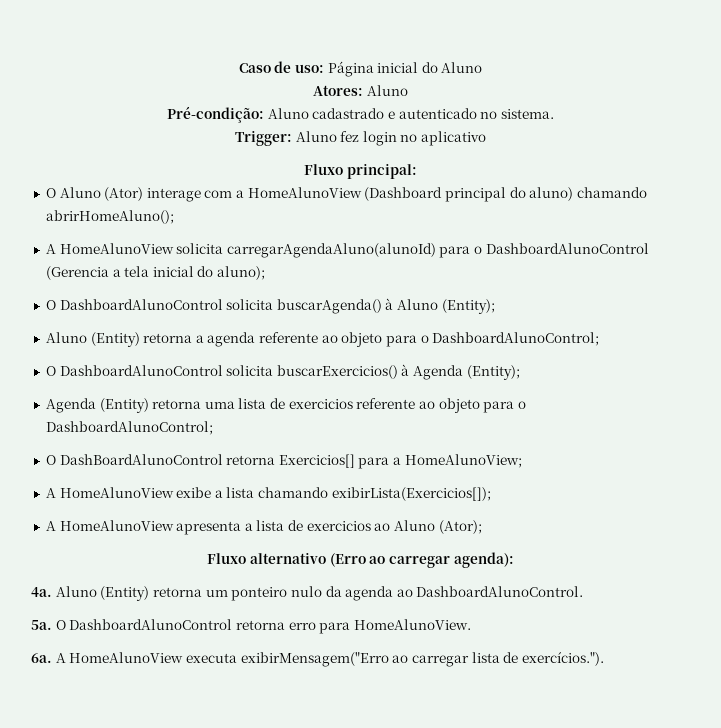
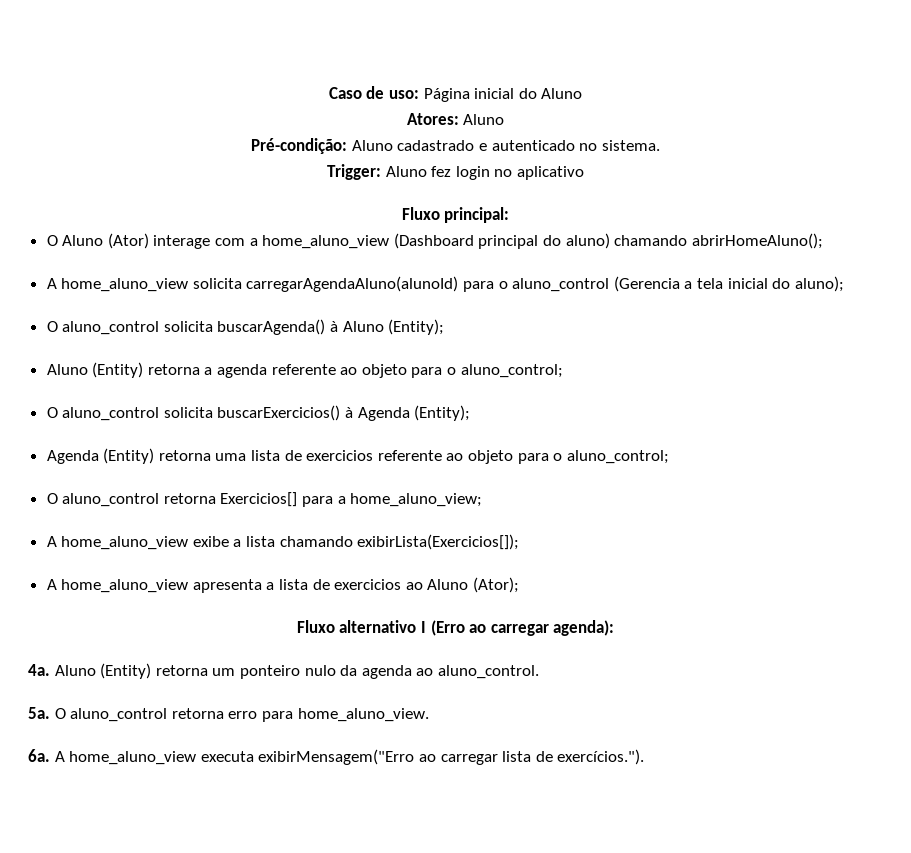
- O Aluno (Ator) interage com a HomeAlunoView (Dashboard principal do aluno) chamando abrirHomeAluno();
+ O Aluno (Ator) interage com a home_aluno_view (Dashboard principal do aluno) chamando abrirHomeAluno();
- A HomeAlunoView solicita carregarAgendaAluno(alunoId) para o DashboardAlunoControl (Gerencia a tela inicial do aluno);
+ A home_aluno_view solicita carregarAgendaAluno(alunoId) para o aluno_control (Gerencia a tela inicial do aluno);
- O DashboardAlunoControl solicita buscarAgenda() à Aluno (Entity);
+ O aluno_control solicita buscarAgenda() à Aluno (Entity);
- Aluno (Entity) retorna a agenda referente ao objeto para o DashboardAlunoControl;
- O DashboardAlunoControl solicita buscarExercicios() à Agenda (Entity);
+ Aluno (Entity) retorna a agenda referente ao objeto para o aluno_control;
+ O aluno_control solicita buscarExercicios() à Agenda (Entity);
- Agenda (Entity) retorna uma lista de exercicios referente ao objeto para o DashboardAlunoControl;
- O DashBoardAlunoControl retorna Exercicios[] para a HomeAlunoView;
- A HomeAlunoView exibe a lista chamando exibirLista(Exercicios[]);
+ Agenda (Entity) retorna uma lista de exercicios referente ao objeto para o aluno_control;
+ O aluno_control retorna Exercicios[] para a home_aluno_view;
+ A home_aluno_view exibe a lista chamando exibirLista(Exercicios[]);
- A HomeAlunoView apresenta a lista de exercicios ao Aluno (Ator);
+ A home_aluno_view apresenta a lista de exercicios ao Aluno (Ator);
- Fluxo alternativo (Erro ao carregar agenda):
+ Fluxo alternativo I (Erro ao carregar agenda):
- Aluno (Entity) retorna um ponteiro nulo da agenda ao DashboardAlunoControl.
+ Aluno (Entity) retorna um ponteiro nulo da agenda ao aluno_control.
- O DashboardAlunoControl retorna erro para HomeAlunoView.
+ O aluno_control retorna erro para home_aluno_view.
- A HomeAlunoView executa exibirMensagem("Erro ao carregar lista de exercícios.").
+ A home_aluno_view executa exibirMensagem("Erro ao carregar lista de exercícios.").

